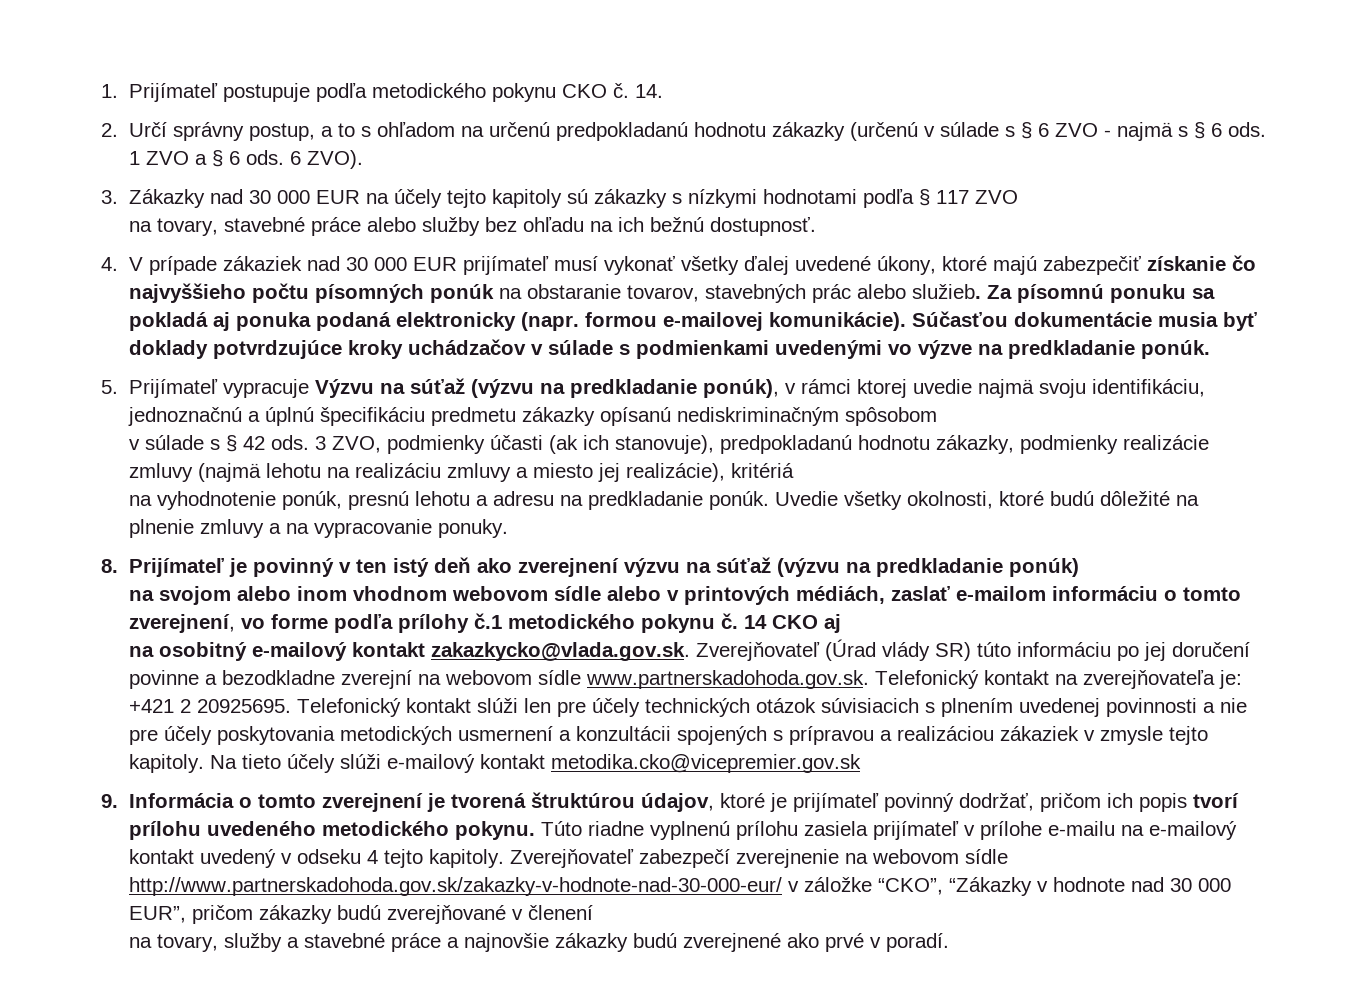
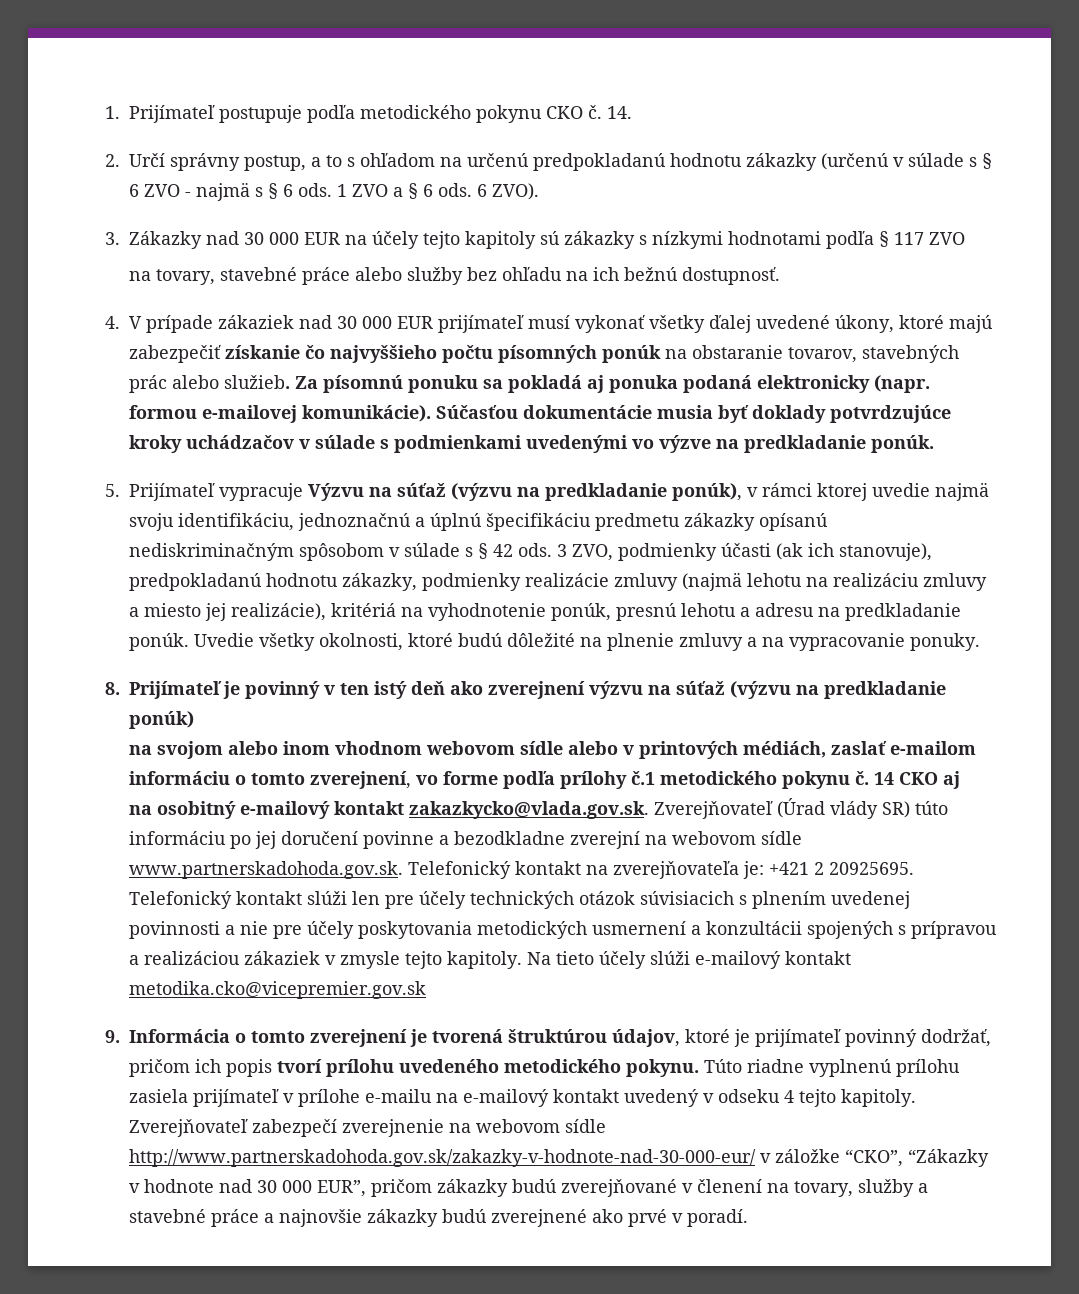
- 5. Prijímateľ vypracuje Výzvu na súťaž (výzvu na predkladanie ponúk), v rámci ktorej uvedie najmä svoju identifikáciu, jednoznačnú a úplnú špecifikáciu predmetu zákazky opísanú nediskriminačným spôsobom
- v súlade s § 42 ods.
+ 5. Prijímateľ vypracuje Výzvu na súťaž (výzvu na predkladanie ponúk), v rámci ktorej uvedie najmä svoju identifikáciu, jednoznačnú a úplnú špecifikáciu predmetu zákazky opísanú nediskriminačným spôsobom v súlade s § 42 ods.
- 3 ZVO, podmienky účasti (ak ich stanovuje), predpokladanú hodnotu zákazky, podmienky realizácie zmluvy (najmä lehotu na realizáciu zmluvy a miesto jej realizácie), kritériá
- na vyhodnotenie ponúk, presnú lehotu a adresu na predkladanie ponúk.
+ 3 ZVO, podmienky účasti (ak ich stanovuje), predpokladanú hodnotu zákazky, podmienky realizácie zmluvy (najmä lehotu na realizáciu zmluvy a miesto jej realizácie), kritériá na vyhodnotenie ponúk, presnú lehotu a adresu na predkladanie ponúk.
- Zverejňovateľ zabezpečí zverejnenie na webovom sídle http://www.partnerskadohoda.gov.sk/zakazky-v-hodnote-nad-30-000-eur/ v záložke “CKO”, “Zákazky v hodnote nad 30 000 EUR”, pričom zákazky budú zverejňované v členení
- na tovary, služby a stavebné práce a najnovšie zákazky budú zverejnené ako prvé v poradí.
+ Zverejňovateľ zabezpečí zverejnenie na webovom sídle http://www.partnerskadohoda.gov.sk/zakazky-v-hodnote-nad-30-000-eur/ v záložke “CKO”, “Zákazky v hodnote nad 30 000 EUR”, pričom zákazky budú zverejňované v členení na tovary, služby a stavebné práce a najnovšie zákazky budú zverejnené ako prvé v poradí.

